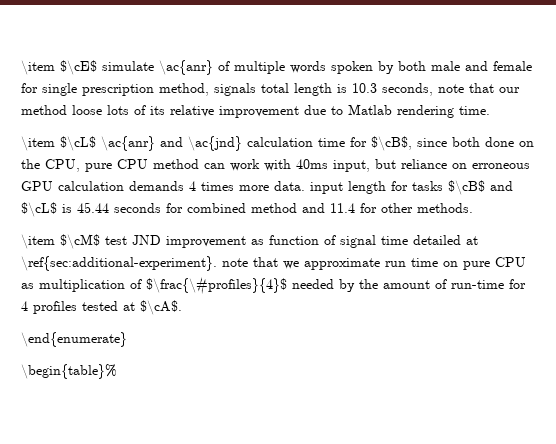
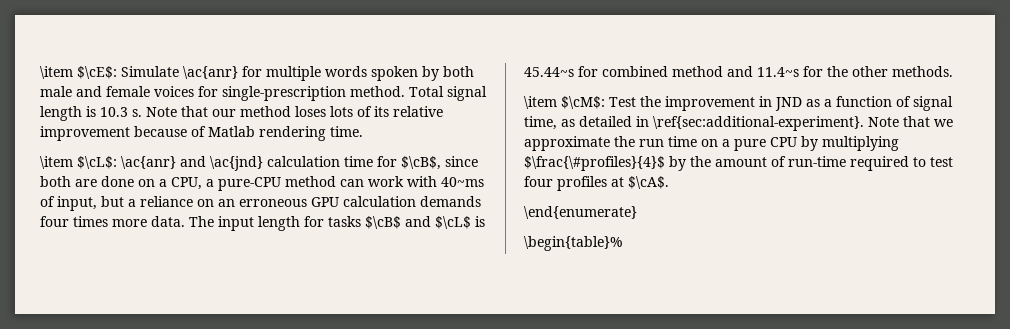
- \item $\cE$ simulate \ac{anr} of multiple words spoken by both male and female for single prescription method, signals total length is 10.3 seconds, note that our method loose lots of its relative improvement due to Matlab rendering time.
+ \item $\cE$: Simulate \ac{anr} for multiple words spoken by both male and female voices for single-prescription method. Total signal length is 10.3 s. Note that our method loses lots of its relative improvement because of Matlab rendering time.
- \item $\cL$ \ac{anr} and \ac{jnd} calculation time for $\cB$, since both done on the CPU, pure CPU method can work with 40ms input, but reliance on erroneous GPU calculation demands 4 times more data. input length for tasks $\cB$ and $\cL$ is 45.44 seconds for combined method and 11.4 for other methods.
+ \item $\cL$: \ac{anr} and \ac{jnd} calculation time for $\cB$, since both are done on a CPU, a pure-CPU method can work with 40~ms of input, but a reliance on an erroneous GPU calculation demands four times more data. The input length for tasks $\cB$ and $\cL$ is 45.44~s for combined method and 11.4~s for the other methods.
- \item $\cM$ test JND improvement as function of signal time detailed at \ref{sec:additional-experiment}. note that we approximate run time on pure CPU as multiplication of $\frac{\#profiles}{4}$ needed by the amount of run-time for 4 profiles tested at $\cA$.
+ \item $\cM$: Test the improvement in JND as a function of signal time, as detailed in \ref{sec:additional-experiment}. Note that we approximate the run time on a pure CPU by multiplying $\frac{\#profiles}{4}$ by the amount of run-time required to test four profiles at $\cA$.

